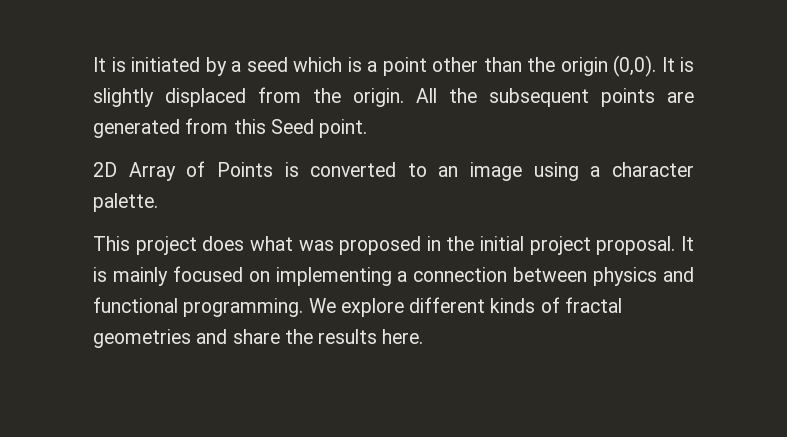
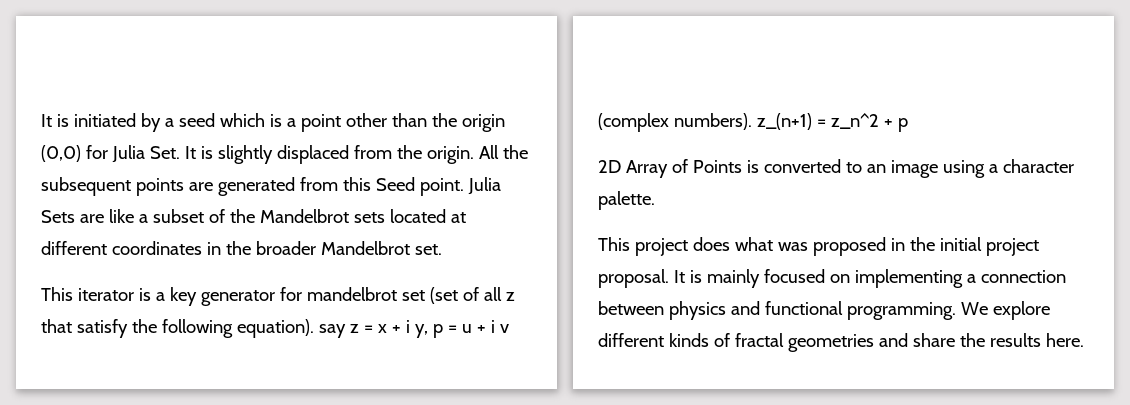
- It is initiated by a seed which is a point other than the origin (0,0). It is slightly displaced from the origin.
+ It is initiated by a seed which is a point other than the origin (0,0) for Julia Set. It is slightly displaced from the origin.
+ Julia Sets are like a subset of the Mandelbrot sets located at different coordinates in the broader Mandelbrot set.
+ This iterator is a key generator for mandelbrot set (set of all z that satisfy the following equation). say z = x + i y, p = u + i v (complex numbers). z_(n+1) = z_n^2 + p

